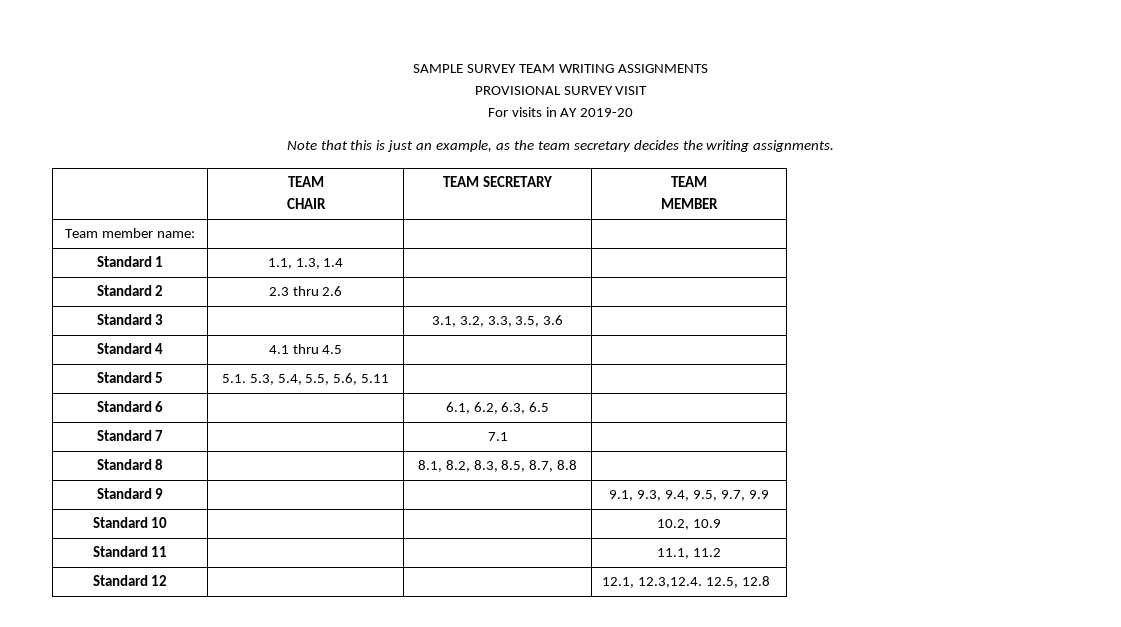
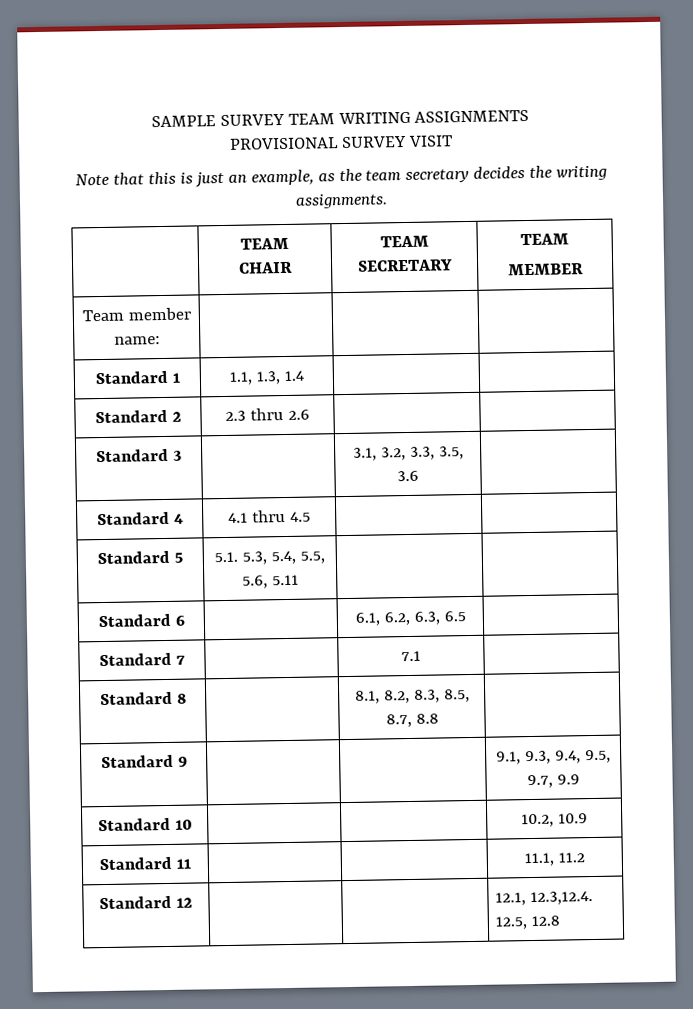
- For visits in AY 2019-20

